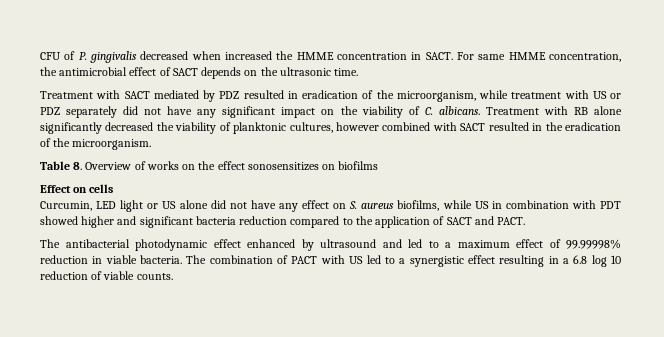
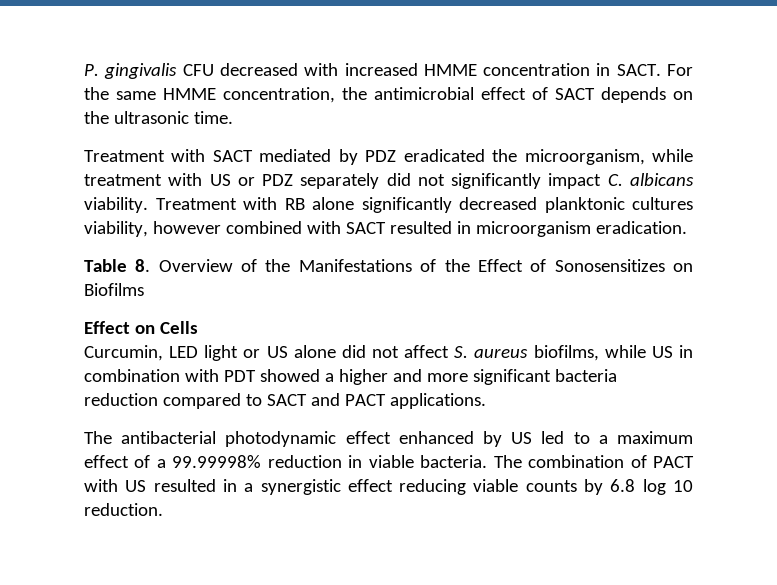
- CFU of P. gingivalis decreased when increased the HMME concentration in SACT.
+ P. gingivalis CFU decreased with increased HMME concentration in SACT.
- For same HMME concentration, the antimicrobial effect of SACT depends on the ultrasonic time.
+ For the same HMME concentration, the antimicrobial effect of SACT depends on the ultrasonic time.
- Treatment with SACT mediated by PDZ resulted in eradication of the microorganism, while treatment with US or PDZ separately did not have any significant impact on the viability of C. albicans.
+ Treatment with SACT mediated by PDZ eradicated the microorganism, while treatment with US or PDZ separately did not significantly impact C. albicans viability.
- Treatment with RB alone significantly decreased the viability of planktonic cultures, however combined with SACT resulted in the eradication of the microorganism.
+ Treatment with RB alone significantly decreased planktonic cultures viability, however combined with SACT resulted in microorganism eradication.
- Table 8. Overview of works on the effect sonosensitizes on biofilms
+ Table 8. Overview of the Manifestations of the Effect of Sonosensitizes on Biofilms
- Effect on cells
+ Effect on Cells
- Curcumin, LED light or US alone did not have any effect on S. aureus biofilms, while US in combination with PDT showed higher and significant bacteria reduction compared to the application of SACT and PACT.
+ Curcumin, LED light or US alone did not affect S. aureus biofilms, while US in combination with PDT showed a higher and more significant bacteria reduction compared to SACT and PACT applications.
- The antibacterial photodynamic effect enhanced by ultrasound and led to a maximum effect of 99.99998% reduction in viable bacteria.
+ The antibacterial photodynamic effect enhanced by US led to a maximum effect of a 99.99998% reduction in viable bacteria.
- The combination of PACT with US led to a synergistic effect resulting in a 6.8 log 10 reduction of viable counts.
+ The combination of PACT with US resulted in a synergistic effect reducing viable counts by 6.8 log 10 reduction.

